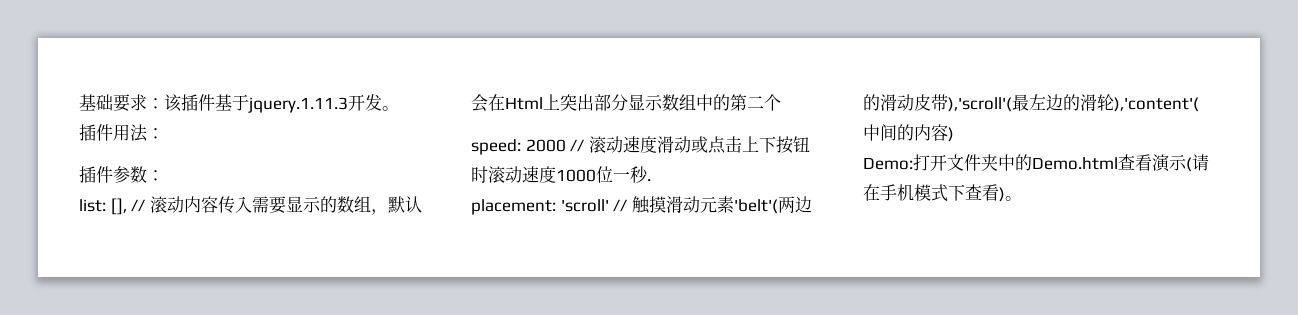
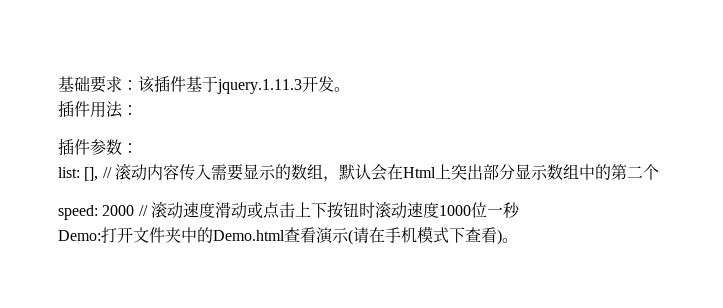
- speed: 2000 // 滚动速度滑动或点击上下按钮时滚动速度1000位一秒.
- placement: 'scroll' // 触摸滑动元素'belt'(两边的滑动皮带),'scroll'(最左边的滑轮),'content'(中间的内容)
+ speed: 2000 // 滚动速度滑动或点击上下按钮时滚动速度1000位一秒

